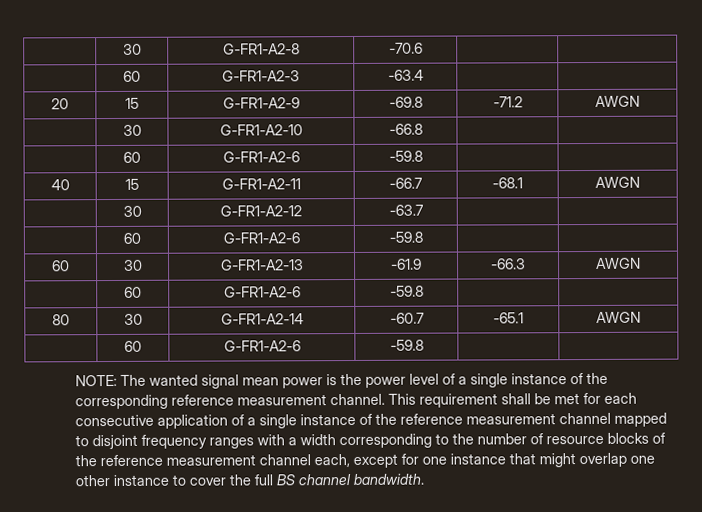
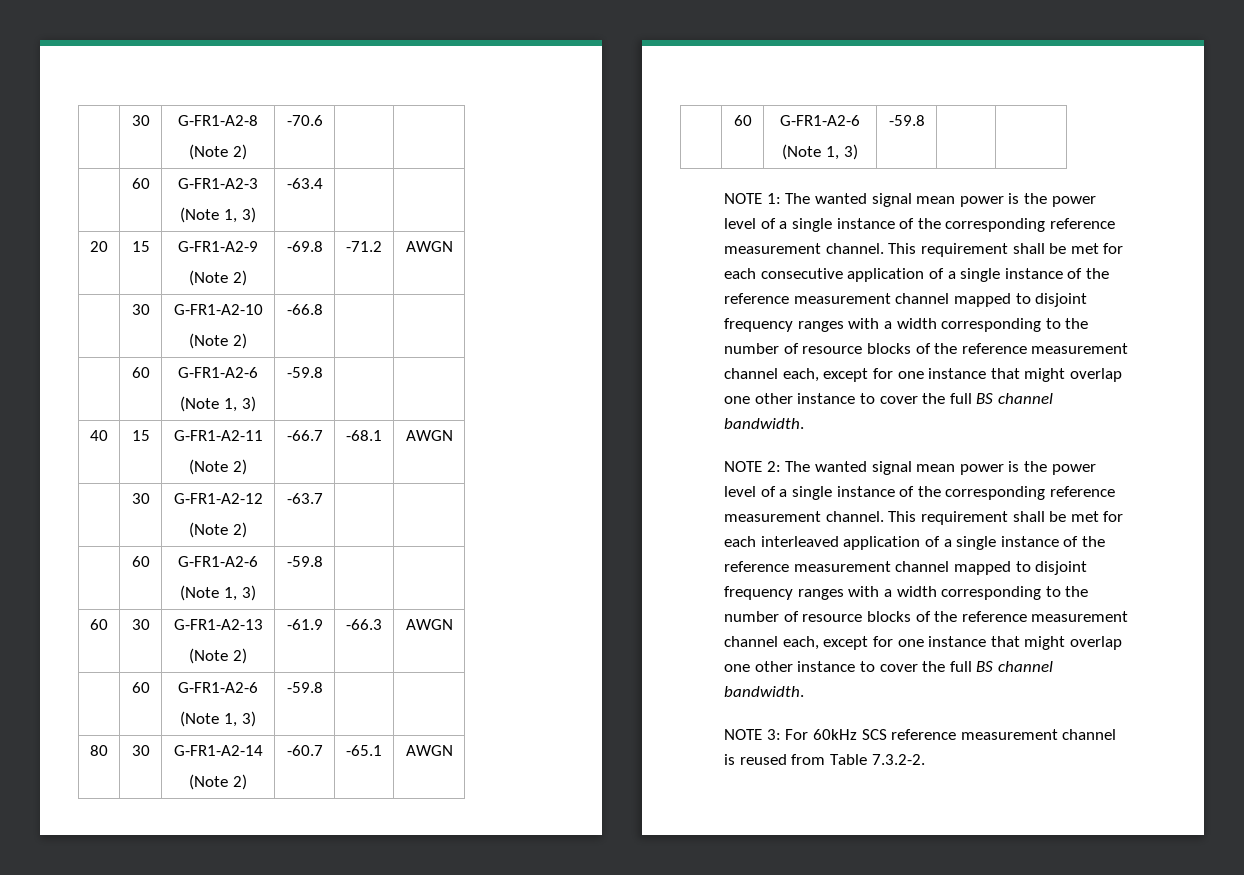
- | 30 | G-FR1-A2-8 | -70.6 | |
+ | 30 | G-FR1-A2-8
+ (Note 2) | -70.6 | |
- | 60 | G-FR1-A2-3 | -63.4 | |
+ | 60 | G-FR1-A2-3
+ (Note 1, 3) | -63.4 | |
- 20 | 15 | G-FR1-A2-9 | -69.8 | -71.2 | AWGN
+ 20 | 15 | G-FR1-A2-9
+ (Note 2) | -69.8 | -71.2 | AWGN
- | 30 | G-FR1-A2-10 | -66.8 | |
- | 60 | G-FR1-A2-6 | -59.8 | |
+ | 30 | G-FR1-A2-10
+ (Note 2) | -66.8 | |
+ | 60 | G-FR1-A2-6
+ (Note 1, 3) | -59.8 | |
- 40 | 15 | G-FR1-A2-11 | -66.7 | -68.1 | AWGN
+ 40 | 15 | G-FR1-A2-11
+ (Note 2) | -66.7 | -68.1 | AWGN
- | 30 | G-FR1-A2-12 | -63.7 | |
- | 60 | G-FR1-A2-6 | -59.8 | |
+ | 30 | G-FR1-A2-12
+ (Note 2) | -63.7 | |
+ | 60 | G-FR1-A2-6
+ (Note 1, 3) | -59.8 | |
- 60 | 30 | G-FR1-A2-13 | -61.9 | -66.3 | AWGN
- | 60 | G-FR1-A2-6 | -59.8 | |
+ 60 | 30 | G-FR1-A2-13
+ (Note 2) | -61.9 | -66.3 | AWGN
+ | 60 | G-FR1-A2-6
+ (Note 1, 3) | -59.8 | |
- 80 | 30 | G-FR1-A2-14 | -60.7 | -65.1 | AWGN
- | 60 | G-FR1-A2-6 | -59.8 | |
- NOTE: The wanted signal mean power is the power level of a single instance of the corresponding reference measurement channel.
+ 80 | 30 | G-FR1-A2-14
+ (Note 2) | -60.7 | -65.1 | AWGN
+ | 60 | G-FR1-A2-6
+ (Note 1, 3) | -59.8 | |
+ NOTE 1: The wanted signal mean power is the power level of a single instance of the corresponding reference measurement channel.
+ NOTE 2: The wanted signal mean power is the power level of a single instance of the corresponding reference measurement channel. This requirement shall be met for each interleaved application of a single instance of the reference measurement channel mapped to disjoint frequency ranges with a width corresponding to the number of resource blocks of the reference measurement channel each, except for one instance that might overlap one other instance to cover the full BS channel bandwidth.
+ NOTE 3: For 60kHz SCS reference measurement channel is reused from Table 7.3.2-2.

